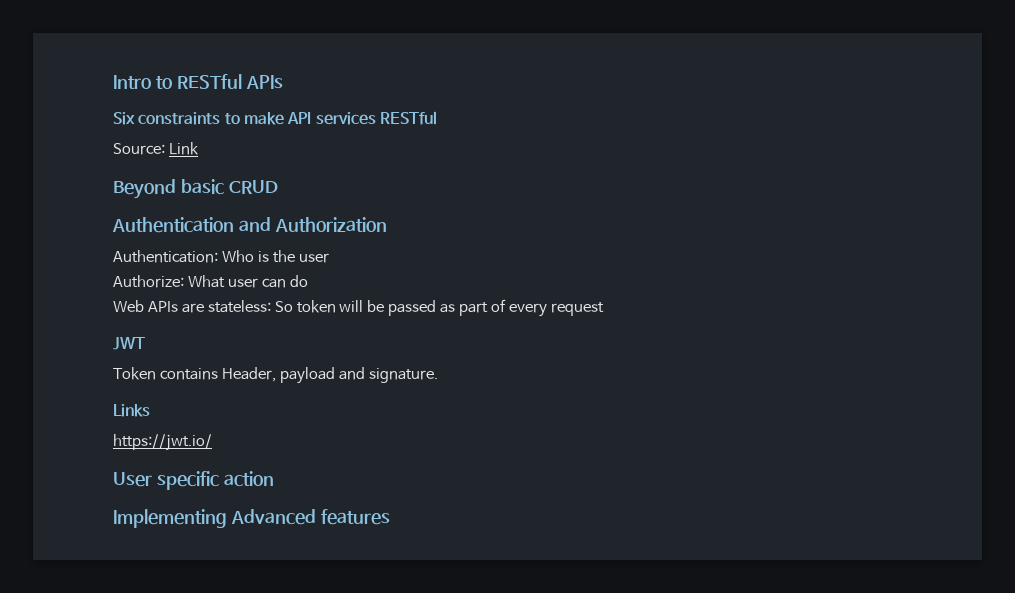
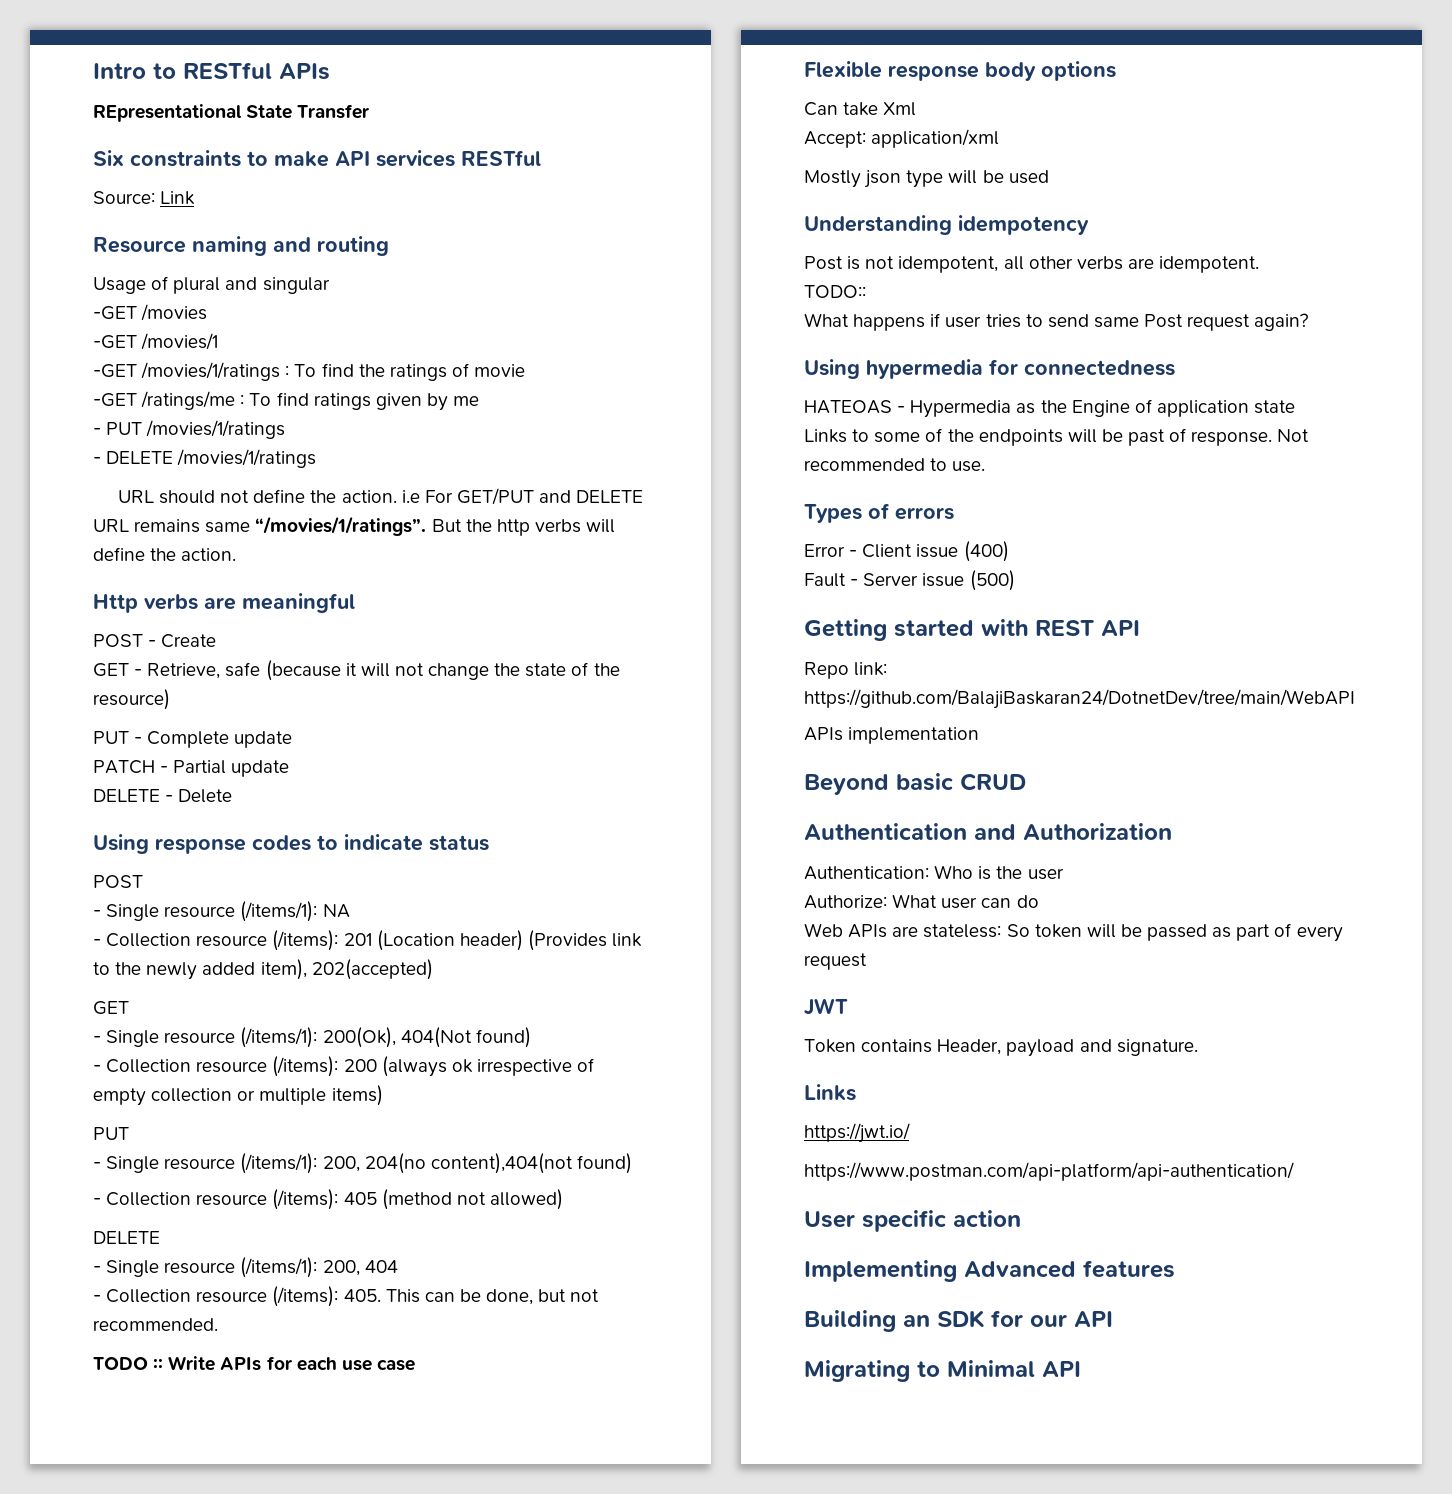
+ REpresentational State Transfer
+ Resource naming and routing
+ Usage of plural and singular
+ -GET /movies
+ -GET /movies/1
+ -GET /movies/1/ratings : To find the ratings of movie
+ -GET /ratings/me : To find ratings given by me
+ - PUT /movies/1/ratings
+ - DELETE /movies/1/ratings
+ URL should not define the action. i.e For GET/PUT and DELETE URL remains same “/movies/1/ratings”. But the http verbs will define the action.
+ Http verbs are meaningful
+ POST - Create
+ GET - Retrieve, safe (because it will not change the state of the resource)
+ PUT - Complete update
+ PATCH - Partial update
+ DELETE - Delete
+ Using response codes to indicate status
+ POST
+ - Single resource (/items/1): NA
+ - Collection resource (/items): 201 (Location header) (Provides link to the newly added item), 202(accepted)
+ GET
+ - Single resource (/items/1): 200(Ok), 404(Not found)
+ - Collection resource (/items): 200 (always ok irrespective of empty collection or multiple items)
+ PUT
+ - Single resource (/items/1): 200, 204(no content),404(not found)
+ - Collection resource (/items): 405 (method not allowed)
+ DELETE
+ - Single resource (/items/1): 200, 404
+ - Collection resource (/items): 405. This can be done, but not recommended.
+ TODO :: Write APIs for each use case
+ Flexible response body options
+ Can take Xml
+ Accept: application/xml
+ Mostly json type will be used
+ Understanding idempotency
+ Post is not idempotent, all other verbs are idempotent.
+ TODO::
+ What happens if user tries to send same Post request again?
+ Using hypermedia for connectedness
+ HATEOAS - Hypermedia as the Engine of application state
+ Links to some of the endpoints will be past of response. Not recommended to use.
+ Types of errors
+ Error - Client issue (400)
+ Fault - Server issue (500)
+ Getting started with REST API
+ Repo link: https://github.com/BalajiBaskaran24/DotnetDev/tree/main/WebAPI
+ APIs implementation
+ https://www.postman.com/api-platform/api-authentication/
+ Building an SDK for our API
+ Migrating to Minimal API

